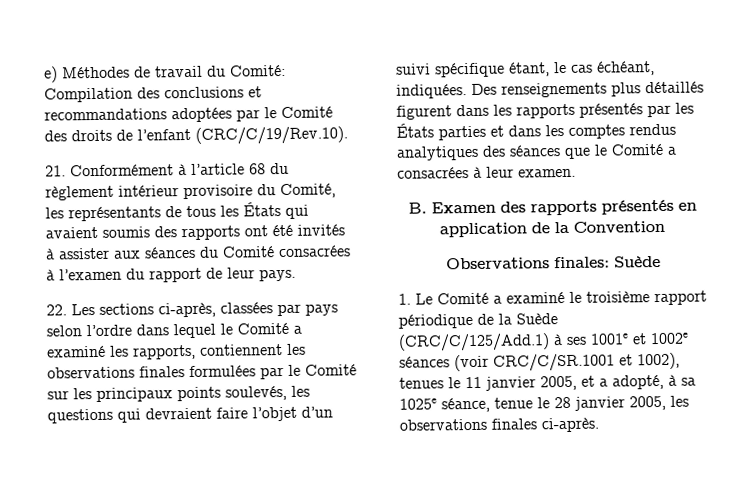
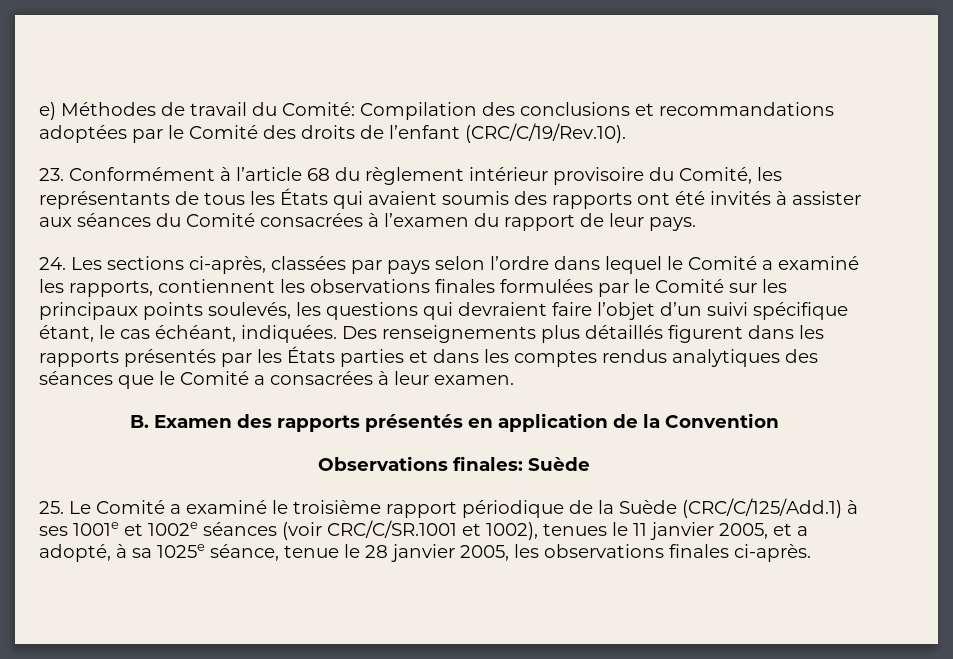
- 21. Conformément à l’article 68 du règlement intérieur provisoire du Comité, les représentants de tous les États qui avaient soumis des rapports ont été invités à assister aux séances du Comité consacrées à l’examen du rapport de leur pays.
+ 23. Conformément à l’article 68 du règlement intérieur provisoire du Comité, les représentants de tous les États qui avaient soumis des rapports ont été invités à assister aux séances du Comité consacrées à l’examen du rapport de leur pays.
- 22. Les sections ci-après, classées par pays selon l’ordre dans lequel le Comité a examiné les rapports, contiennent les observations finales formulées par le Comité sur les principaux points soulevés, les questions qui devraient faire l’objet d’un suivi spécifique étant, le cas échéant, indiquées.
+ 24. Les sections ci-après, classées par pays selon l’ordre dans lequel le Comité a examiné les rapports, contiennent les observations finales formulées par le Comité sur les principaux points soulevés, les questions qui devraient faire l’objet d’un suivi spécifique étant, le cas échéant, indiquées.
- 1. Le Comité a examiné le troisième rapport périodique de la Suède (CRC/C/125/Add.1) à ses 1001e et 1002e séances (voir CRC/C/SR.1001 et 1002), tenues le 11 janvier 2005, et a adopté, à sa 1025e séance, tenue le 28 janvier 2005, les observations finales ci-après.
+ 25. Le Comité a examiné le troisième rapport périodique de la Suède (CRC/C/125/Add.1) à ses 1001e et 1002e séances (voir CRC/C/SR.1001 et 1002), tenues le 11 janvier 2005, et a adopté, à sa 1025e séance, tenue le 28 janvier 2005, les observations finales ci-après.

